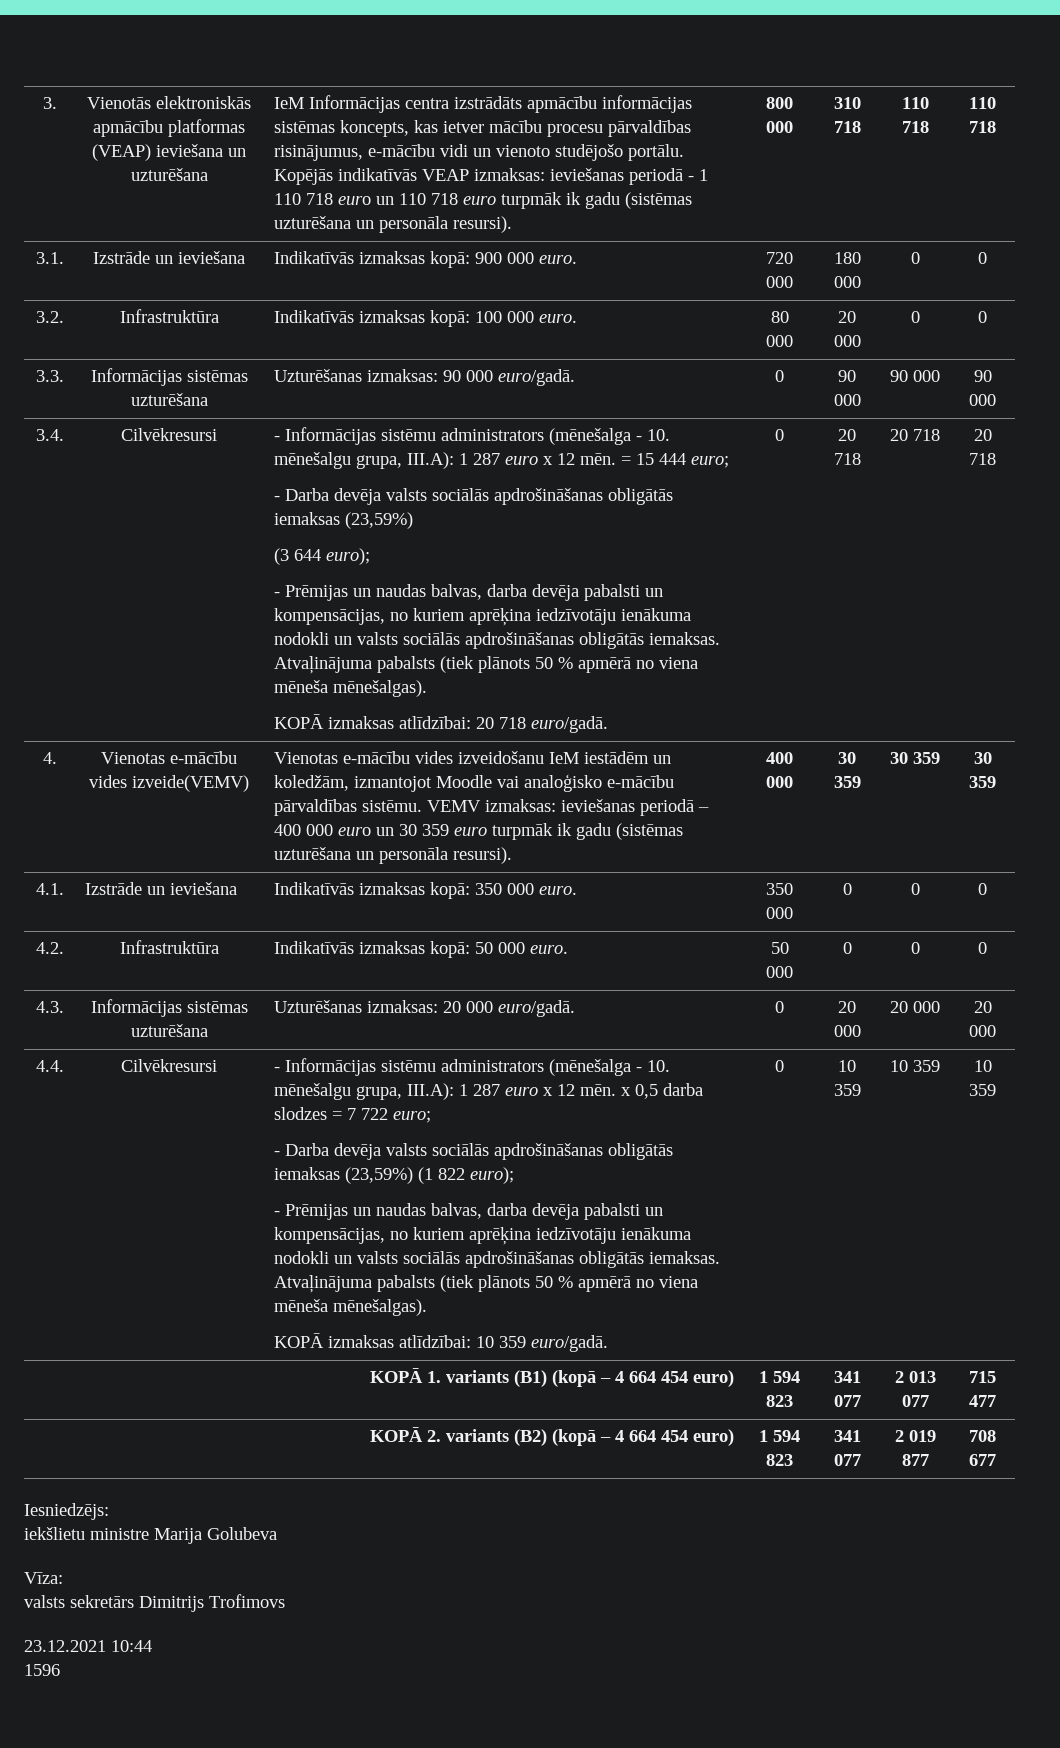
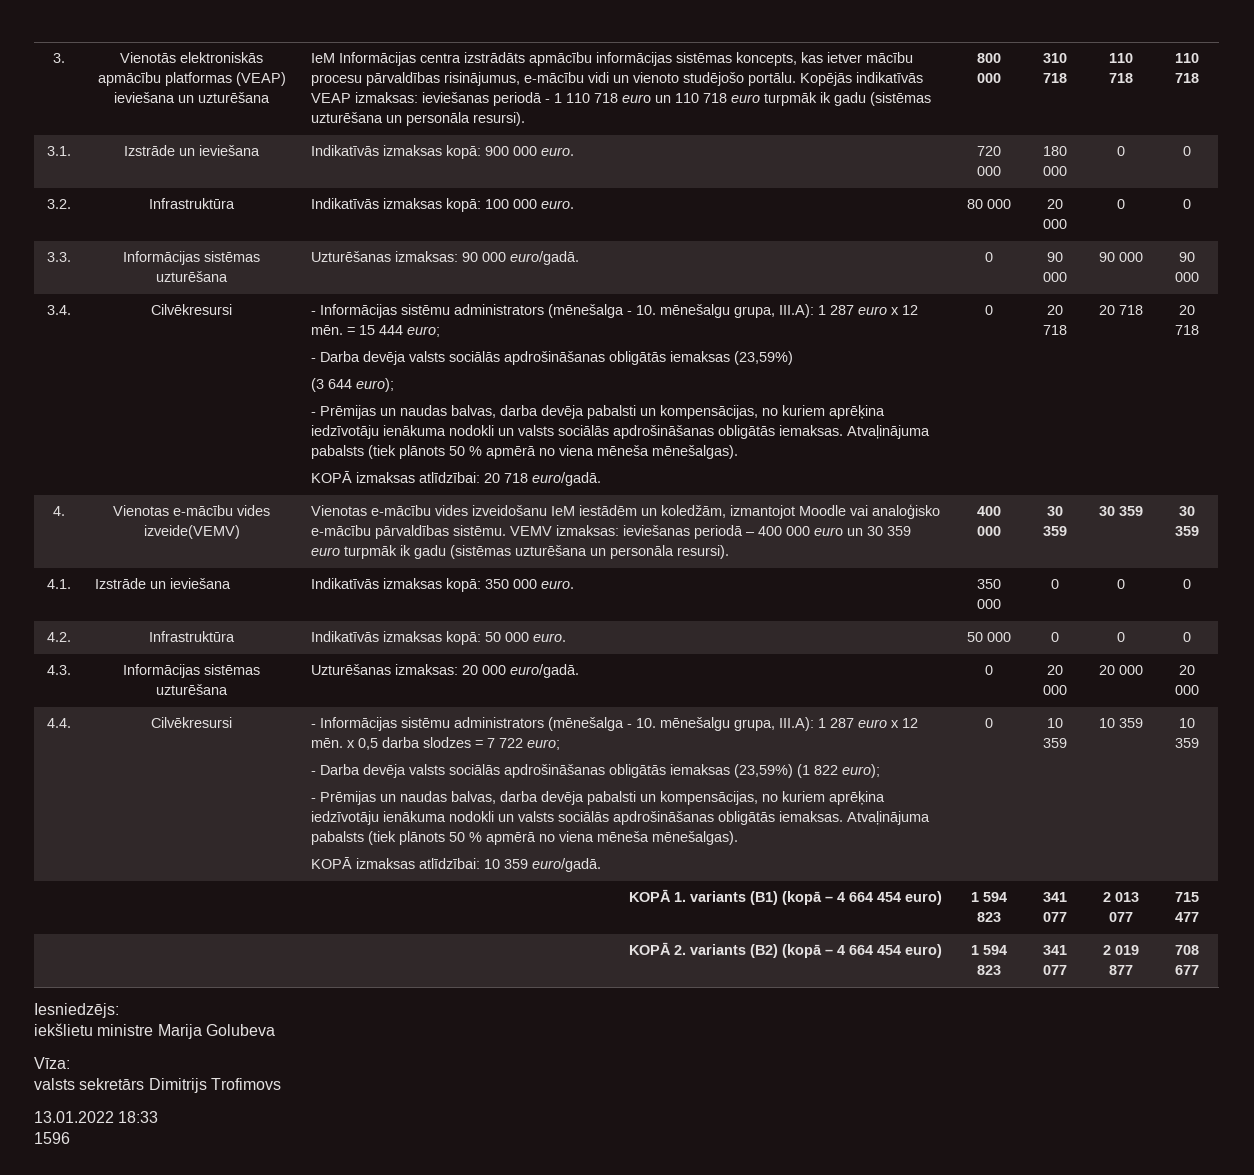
- 23.12.2021 10:44
+ 13.01.2022 18:33

